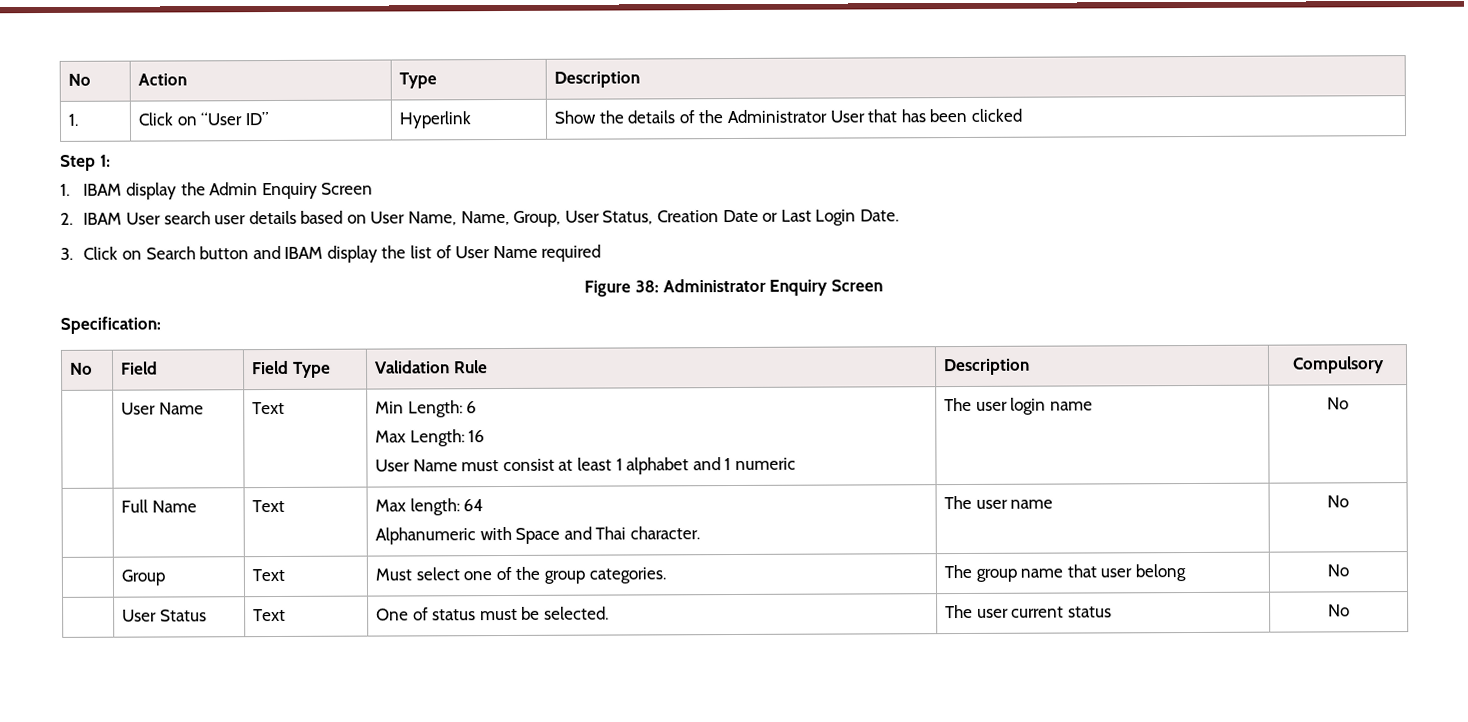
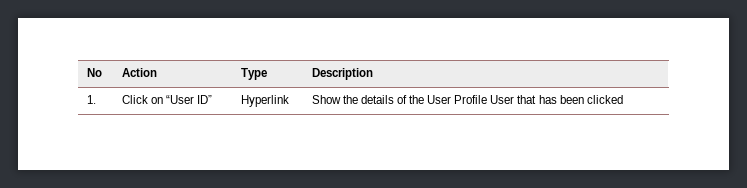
- 1. | Click on “User ID” | Hyperlink | Show the details of the Administrator User that has been clicked
+ 1. | Click on “User ID” | Hyperlink | Show the details of the User Profile User that has been clicked
- Step 1:
- 1. IBAM display the Admin Enquiry Screen
- 2. IBAM User search user details based on User Name, Name, Group, User Status, Creation Date or Last Login Date.
- 3. Click on Search button and IBAM display the list of User Name required
- Figure 38: Administrator Enquiry Screen
- Specification:
- No | Field | Field Type | Validation Rule | Description | Compulsory
- | User Name | Text | Min Length: 6
- Max Length: 16
- User Name must consist at least 1 alphabet and 1 numeric | The user login name | No
- | Full Name | Text | Max length: 64
- Alphanumeric with Space and Thai character. | The user name | No
- | Group | Text | Must select one of the group categories. | The group name that user belong | No
- | User Status | Text | One of status must be selected. | The user current status | No

